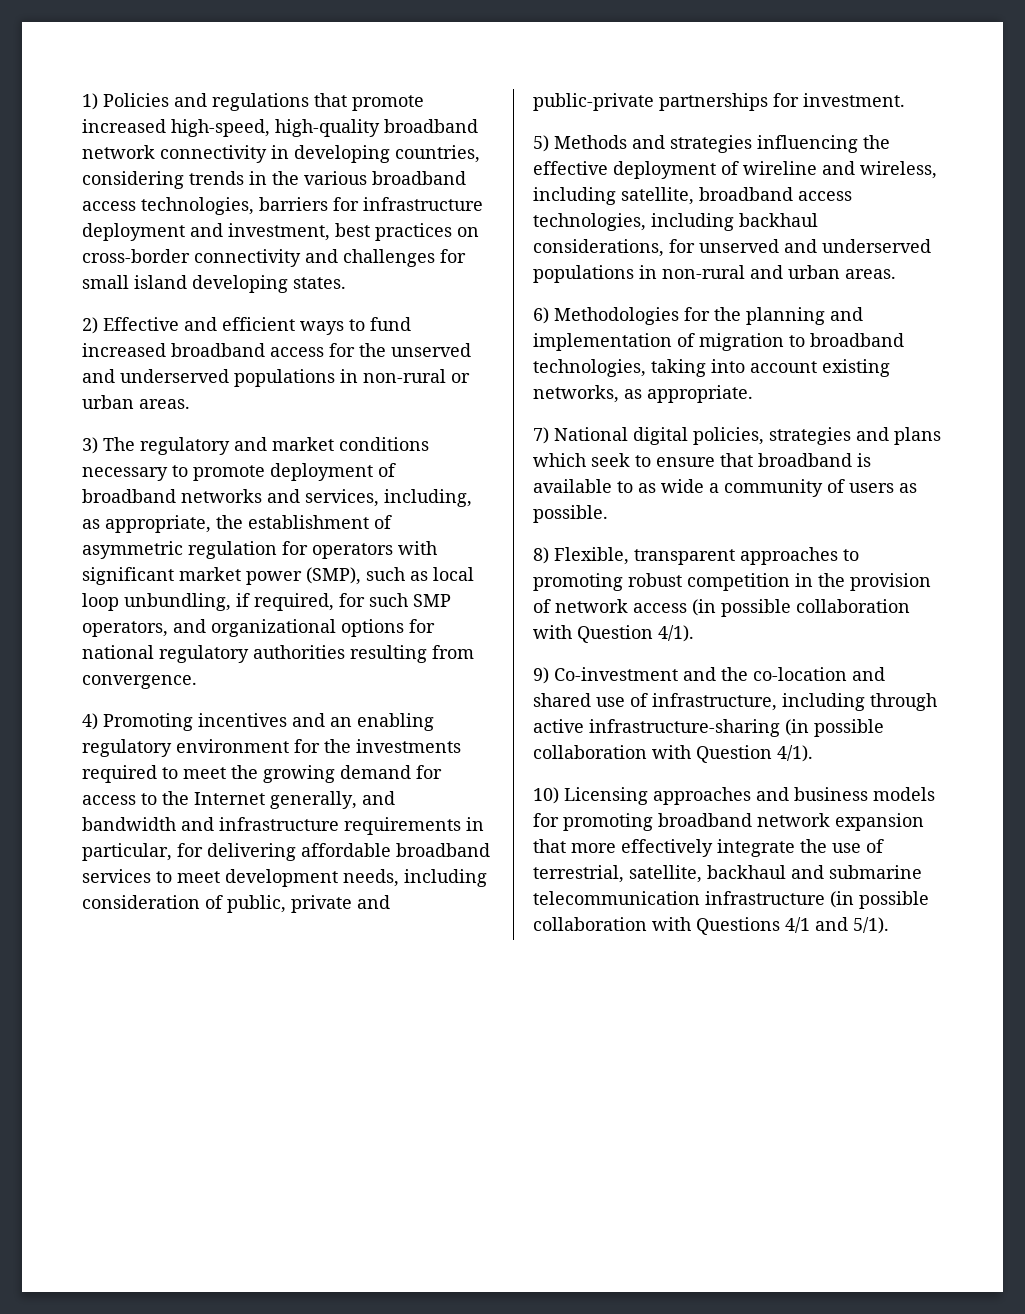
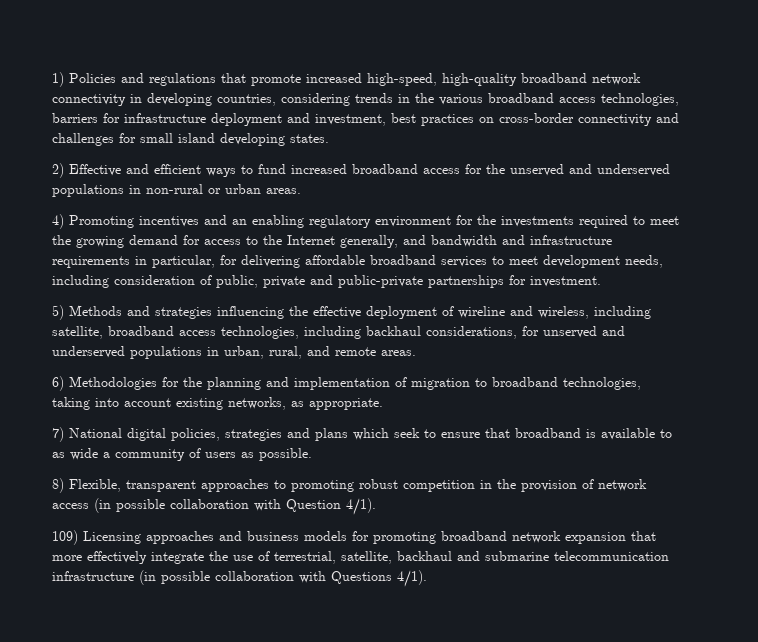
- 3) The regulatory and market conditions necessary to promote deployment of broadband networks and services, including, as appropriate, the establishment of asymmetric regulation for operators with significant market power (SMP), such as local loop unbundling, if required, for such SMP operators, and organizational options for national regulatory authorities resulting from convergence.
- 5) Methods and strategies influencing the effective deployment of wireline and wireless, including satellite, broadband access technologies, including backhaul considerations, for unserved and underserved populations in non-rural and urban areas.
+ 5) Methods and strategies influencing the effective deployment of wireline and wireless, including satellite, broadband access technologies, including backhaul considerations, for unserved and underserved populations in urban, rural, and remote areas.
- 9) Co-investment and the co-location and shared use of infrastructure, including through active infrastructure-sharing (in possible collaboration with Question 4/1).
- 10) Licensing approaches and business models for promoting broadband network expansion that more effectively integrate the use of terrestrial, satellite, backhaul and submarine telecommunication infrastructure (in possible collaboration with Questions 4/1 and 5/1).
+ 109) Licensing approaches and business models for promoting broadband network expansion that more effectively integrate the use of terrestrial, satellite, backhaul and submarine telecommunication infrastructure (in possible collaboration with Questions 4/1).

